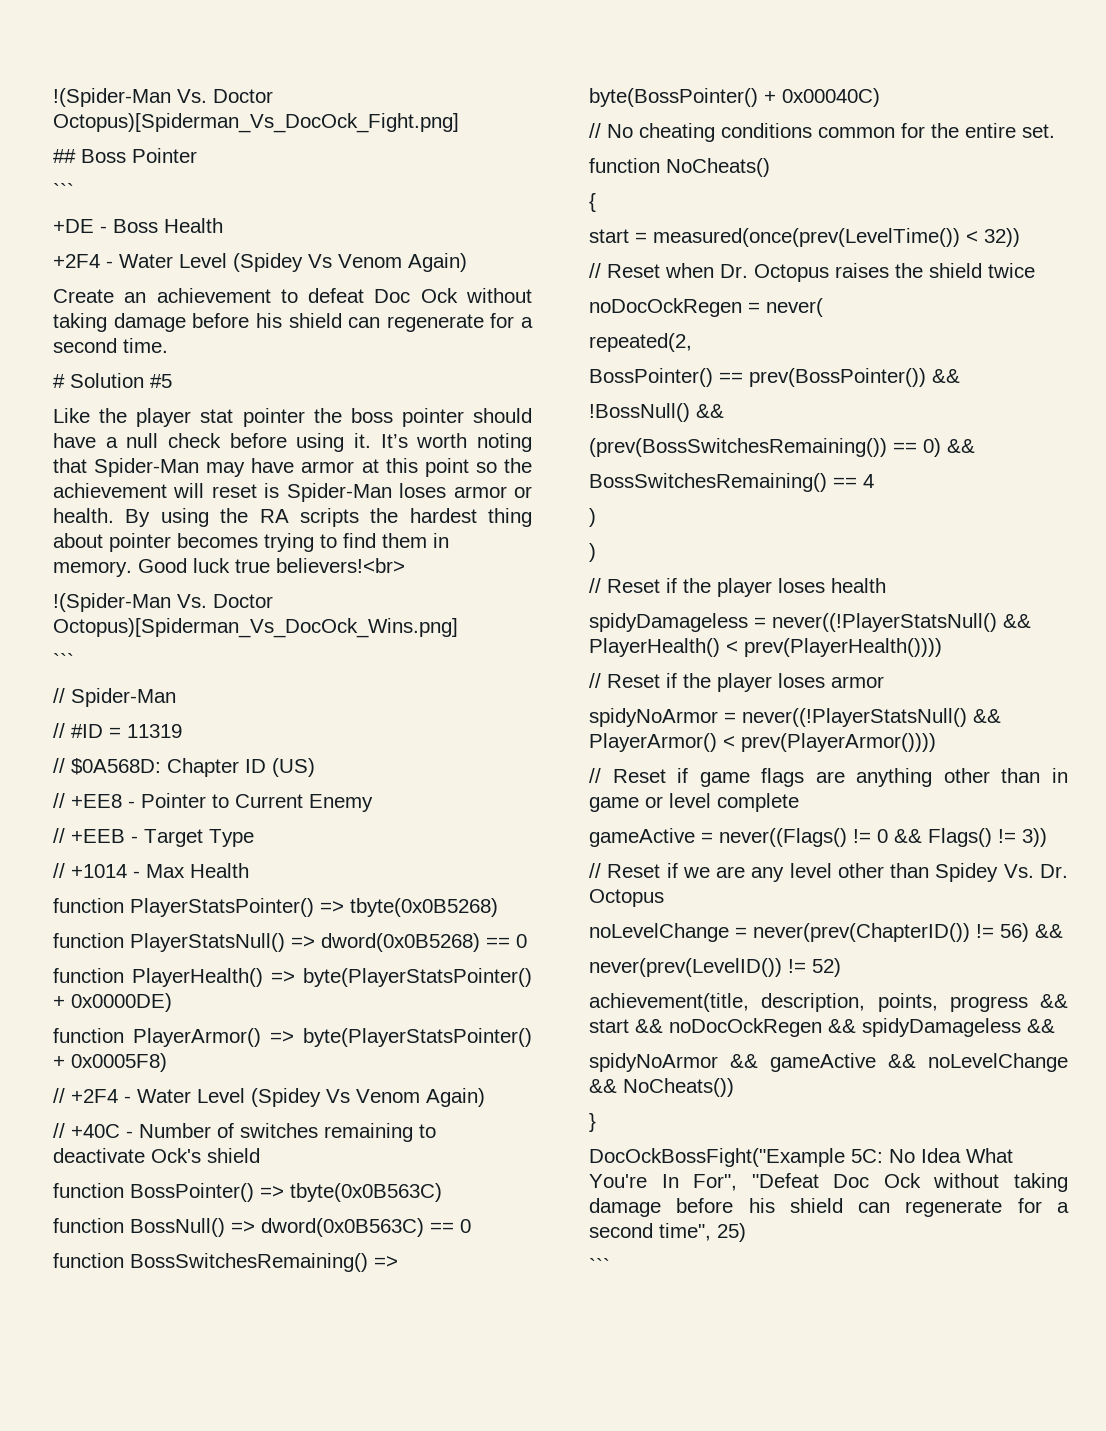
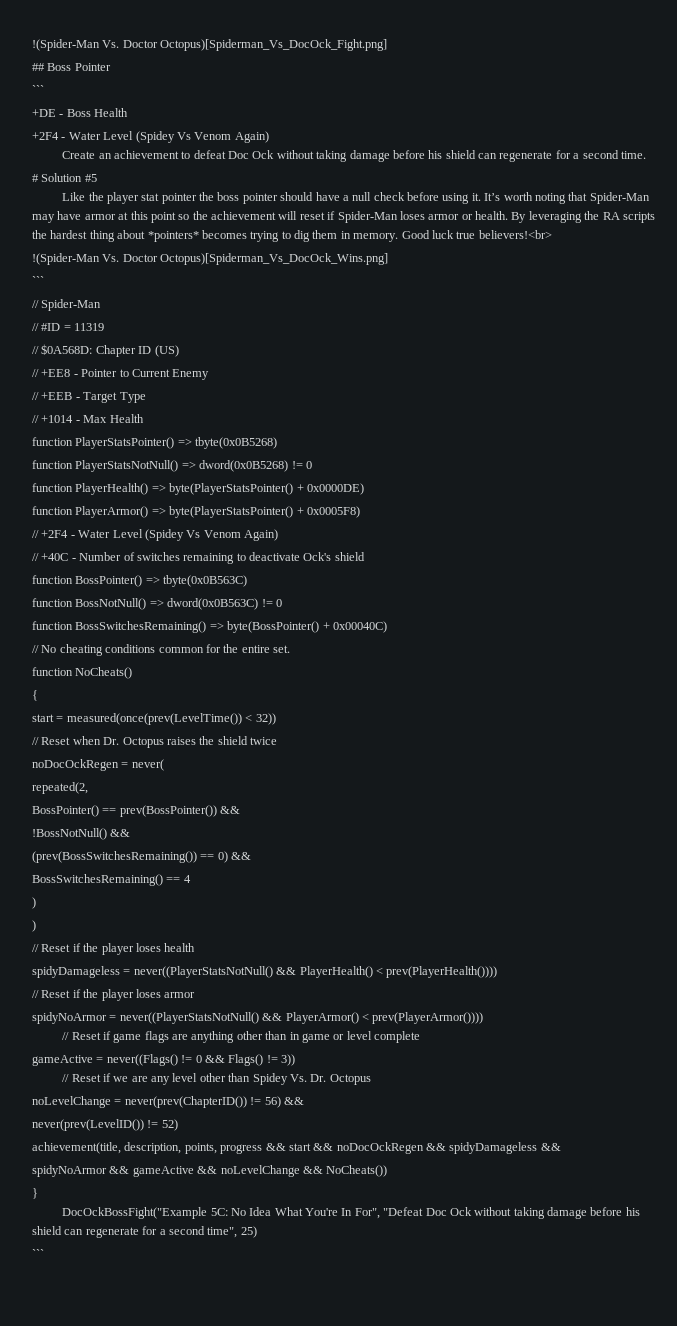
- It’s worth noting that Spider-Man may have armor at this point so the achievement will reset is Spider-Man loses armor or health.
+ It’s worth noting that Spider-Man may have armor at this point so the achievement will reset if Spider-Man loses armor or health.
- By using the RA scripts the hardest thing about pointer becomes trying to find them in memory.
+ By leveraging the RA scripts the hardest thing about *pointers* becomes trying to dig them in memory.
- function PlayerStatsNull() => dword(0x0B5268) == 0
+ function PlayerStatsNotNull() => dword(0x0B5268) != 0
- function BossNull() => dword(0x0B563C) == 0
+ function BossNotNull() => dword(0x0B563C) != 0
- !BossNull() &&
+ !BossNotNull() &&
- spidyDamageless = never((!PlayerStatsNull() && PlayerHealth() < prev(PlayerHealth())))
+ spidyDamageless = never((PlayerStatsNotNull() && PlayerHealth() < prev(PlayerHealth())))
- spidyNoArmor = never((!PlayerStatsNull() && PlayerArmor() < prev(PlayerArmor())))
+ spidyNoArmor = never((PlayerStatsNotNull() && PlayerArmor() < prev(PlayerArmor())))

